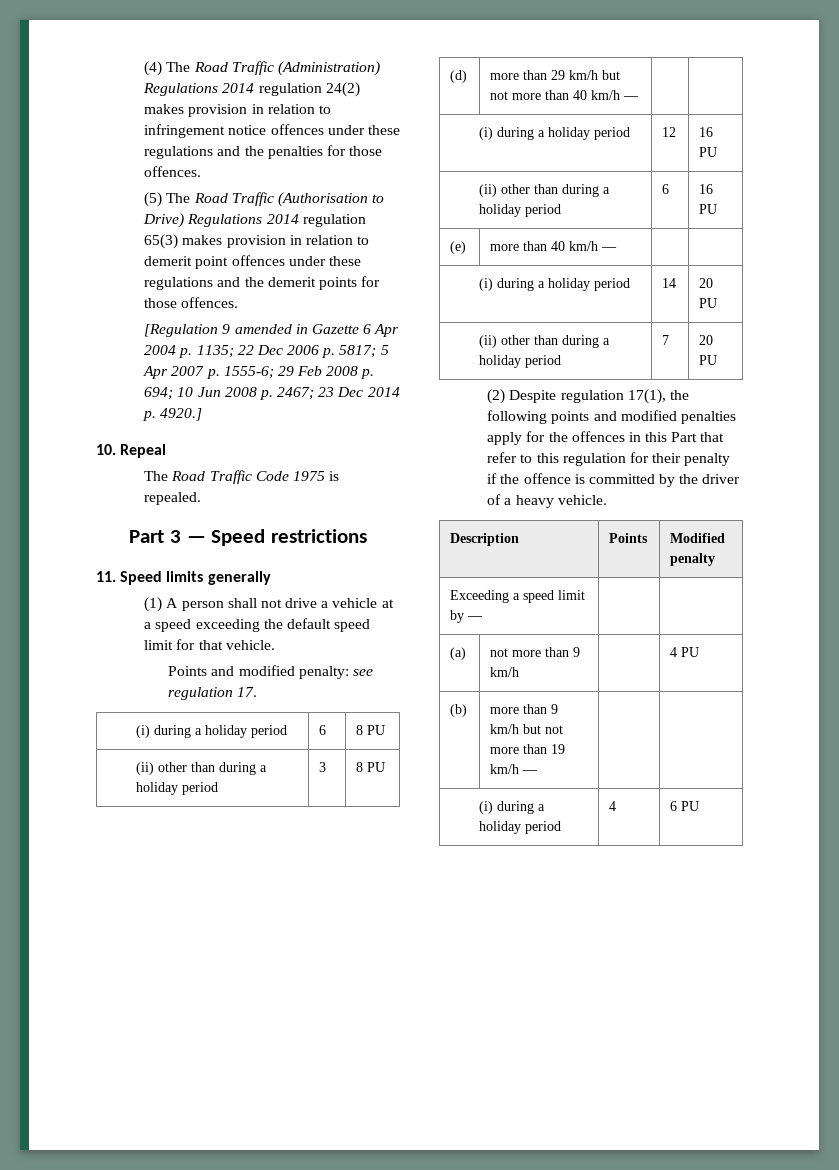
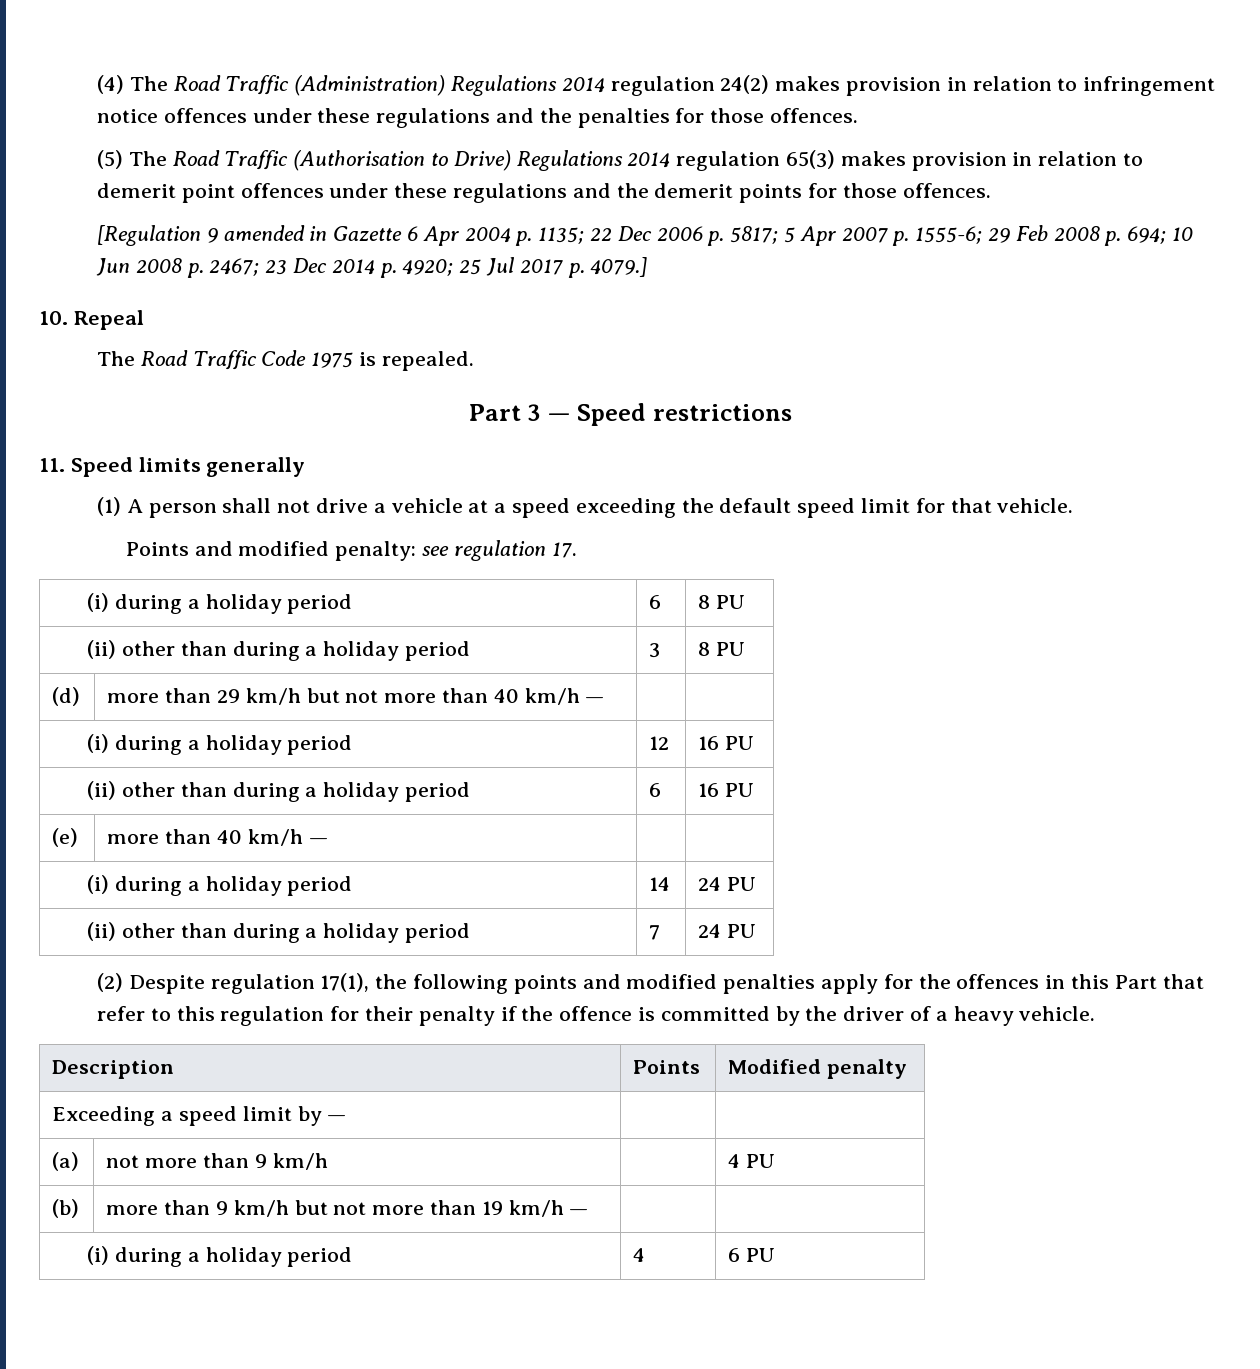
- [Regulation 9 amended in Gazette 6 Apr 2004 p. 1135; 22 Dec 2006 p. 5817; 5 Apr 2007 p. 1555-6; 29 Feb 2008 p. 694; 10 Jun 2008 p. 2467; 23 Dec 2014 p. 4920.]
+ [Regulation 9 amended in Gazette 6 Apr 2004 p. 1135; 22 Dec 2006 p. 5817; 5 Apr 2007 p. 1555-6; 29 Feb 2008 p. 694; 10 Jun 2008 p. 2467; 23 Dec 2014 p. 4920; 25 Jul 2017 p. 4079.]
- (i) during a holiday period | 14 | 20 PU
+ (i) during a holiday period | 14 | 24 PU
- (ii) other than during a holiday period | 7 | 20 PU
+ (ii) other than during a holiday period | 7 | 24 PU

